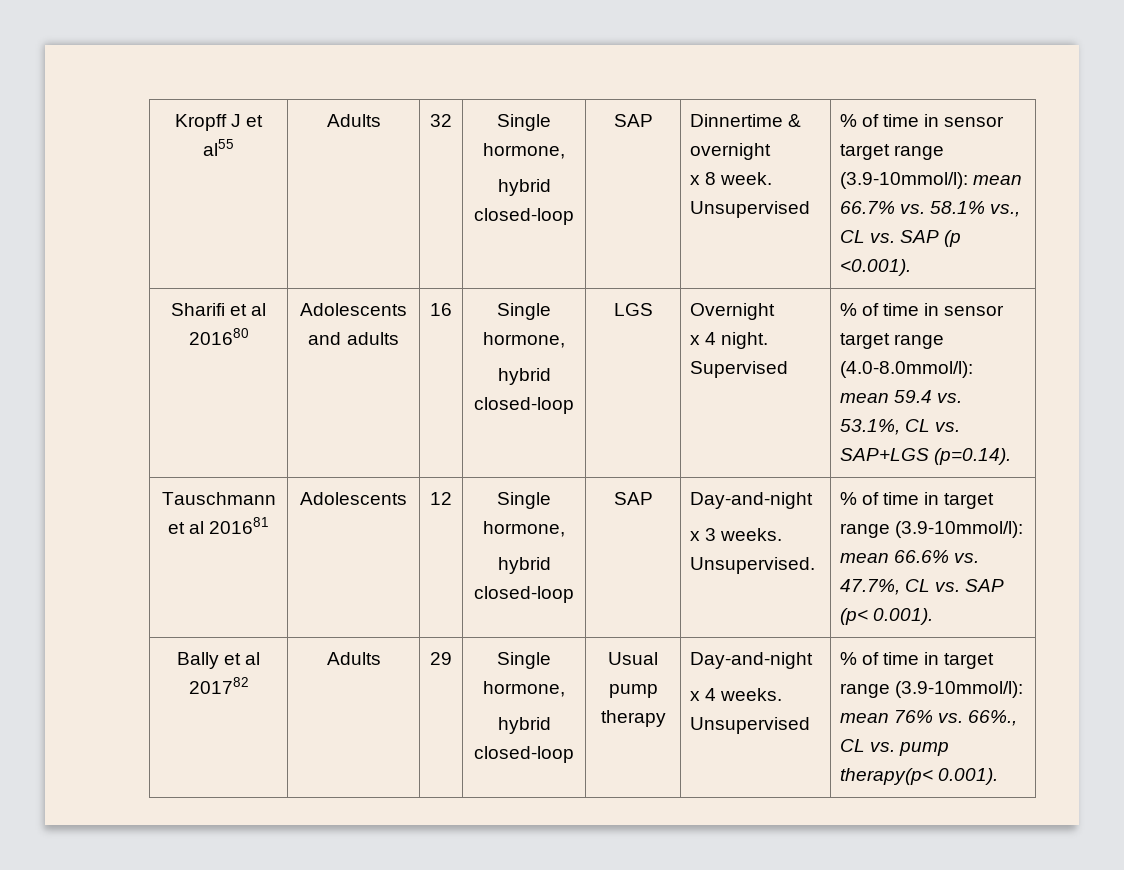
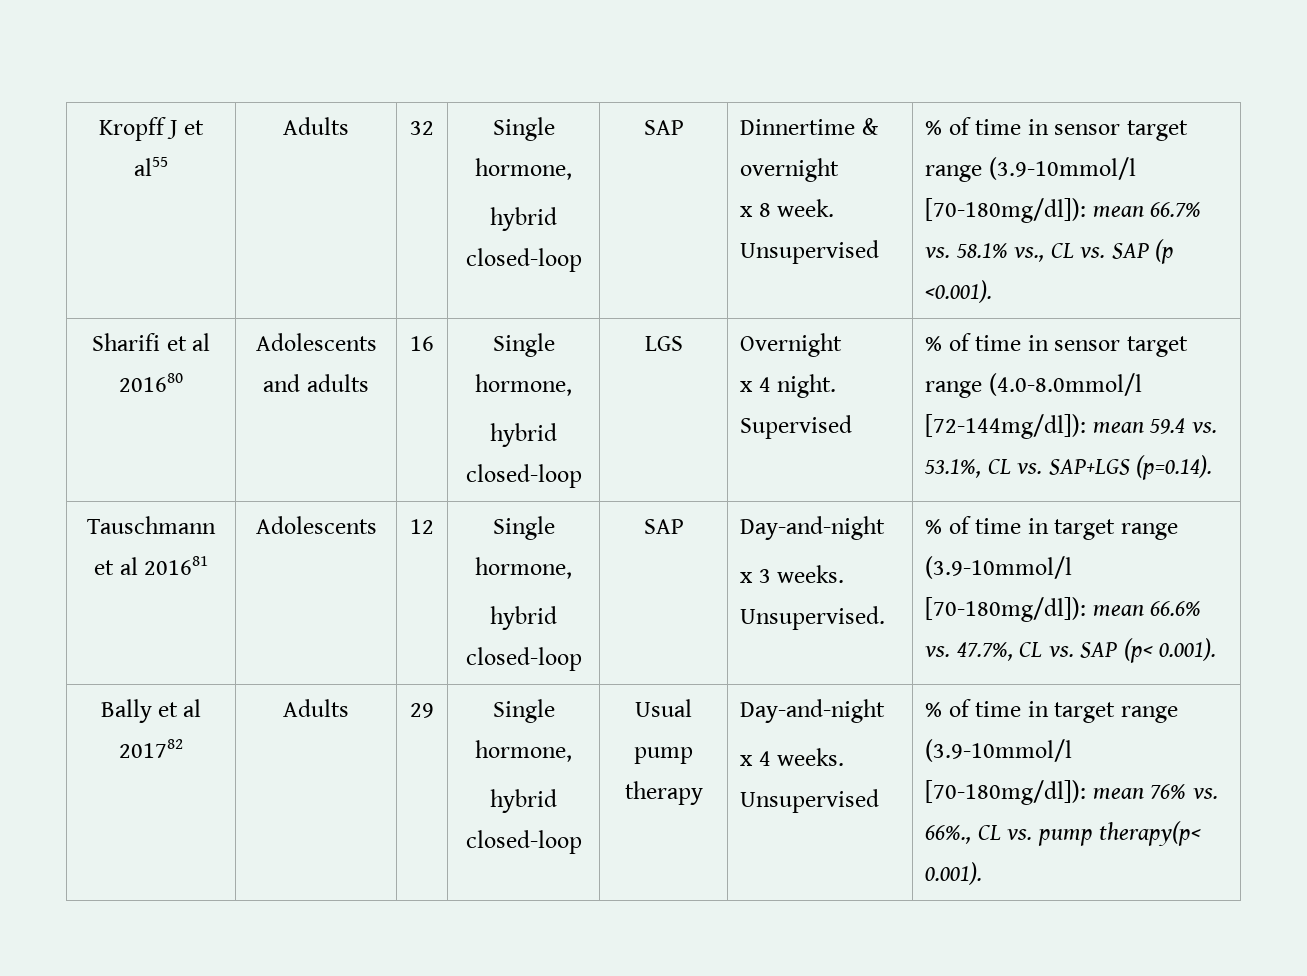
  Kropff J et al55 | Adults | 32 | Single hormone,
  hybrid closed-loop | SAP | Dinnertime & overnight
- x 8 week. Unsupervised | % of time in sensor target range (3.9-10mmol/l): mean 66.7% vs. 58.1% vs., CL vs. SAP (p <0.001).
+ x 8 week. Unsupervised | % of time in sensor target range (3.9-10mmol/l [70-180mg/dl]): mean 66.7% vs. 58.1% vs., CL vs. SAP (p <0.001).
  Sharifi et al 201680 | Adolescents and adults | 16 | Single hormone,
  hybrid closed-loop | LGS | Overnight
- x 4 night. Supervised | % of time in sensor target range (4.0-8.0mmol/l): mean 59.4 vs. 53.1%, CL vs. SAP+LGS (p=0.14).
+ x 4 night. Supervised | % of time in sensor target range (4.0-8.0mmol/l [72-144mg/dl]): mean 59.4 vs. 53.1%, CL vs. SAP+LGS (p=0.14).
  Tauschmann et al 201681 | Adolescents | 12 | Single hormone,
  hybrid closed-loop | SAP | Day-and-night
- x 3 weeks. Unsupervised. | % of time in target range (3.9-10mmol/l): mean 66.6% vs. 47.7%, CL vs. SAP (p< 0.001).
+ x 3 weeks. Unsupervised. | % of time in target range (3.9-10mmol/l [70-180mg/dl]): mean 66.6% vs. 47.7%, CL vs. SAP (p< 0.001).
  Bally et al 201782 | Adults | 29 | Single hormone,
  hybrid closed-loop | Usual pump therapy | Day-and-night
- x 4 weeks. Unsupervised | % of time in target range (3.9-10mmol/l): mean 76% vs. 66%., CL vs. pump therapy(p< 0.001).
+ x 4 weeks. Unsupervised | % of time in target range (3.9-10mmol/l [70-180mg/dl]): mean 76% vs. 66%., CL vs. pump therapy(p< 0.001).

